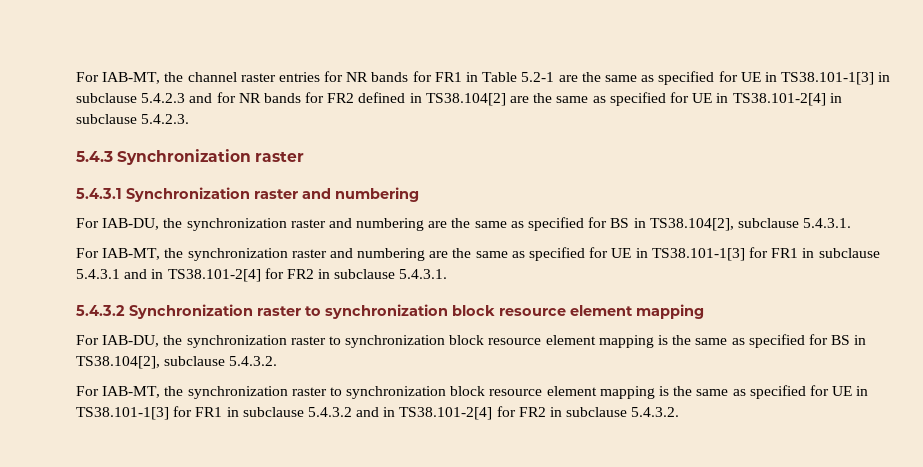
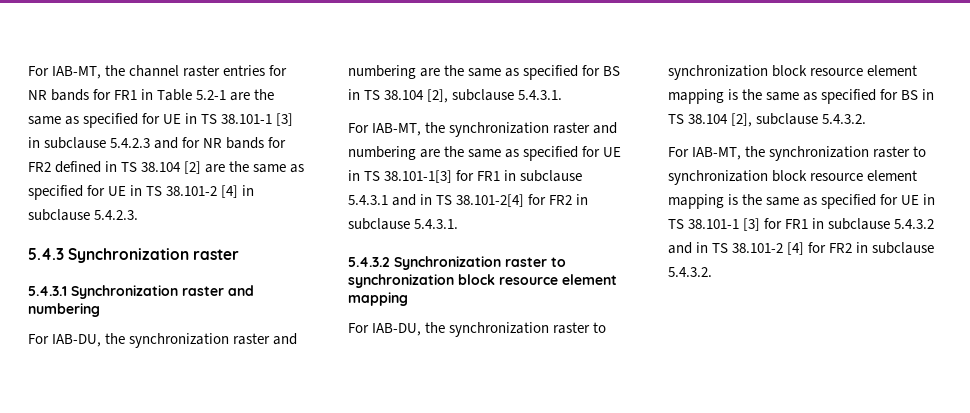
- For IAB-MT, the channel raster entries for NR bands for FR1 in Table 5.2-1 are the same as specified for UE in TS38.101-1[3] in subclause 5.4.2.3 and for NR bands for FR2 defined in TS38.104[2] are the same as specified for UE in TS38.101-2[4] in subclause 5.4.2.3.
+ For IAB-MT, the channel raster entries for NR bands for FR1 in Table 5.2-1 are the same as specified for UE in TS 38.101-1 [3] in subclause 5.4.2.3 and for NR bands for FR2 defined in TS 38.104 [2] are the same as specified for UE in TS 38.101-2 [4] in subclause 5.4.2.3.
- For IAB-DU, the synchronization raster and numbering are the same as specified for BS in TS38.104[2], subclause 5.4.3.1.
+ For IAB-DU, the synchronization raster and numbering are the same as specified for BS in TS 38.104 [2], subclause 5.4.3.1.
- For IAB-MT, the synchronization raster and numbering are the same as specified for UE in TS38.101-1[3] for FR1 in subclause 5.4.3.1 and in TS38.101-2[4] for FR2 in subclause 5.4.3.1.
+ For IAB-MT, the synchronization raster and numbering are the same as specified for UE in TS 38.101-1[3] for FR1 in subclause 5.4.3.1 and in TS 38.101-2[4] for FR2 in subclause 5.4.3.1.
- For IAB-DU, the synchronization raster to synchronization block resource element mapping is the same as specified for BS in TS38.104[2], subclause 5.4.3.2.
+ For IAB-DU, the synchronization raster to synchronization block resource element mapping is the same as specified for BS in TS 38.104 [2], subclause 5.4.3.2.
- For IAB-MT, the synchronization raster to synchronization block resource element mapping is the same as specified for UE in TS38.101-1[3] for FR1 in subclause 5.4.3.2 and in TS38.101-2[4] for FR2 in subclause 5.4.3.2.
+ For IAB-MT, the synchronization raster to synchronization block resource element mapping is the same as specified for UE in TS 38.101-1 [3] for FR1 in subclause 5.4.3.2 and in TS 38.101-2 [4] for FR2 in subclause 5.4.3.2.

